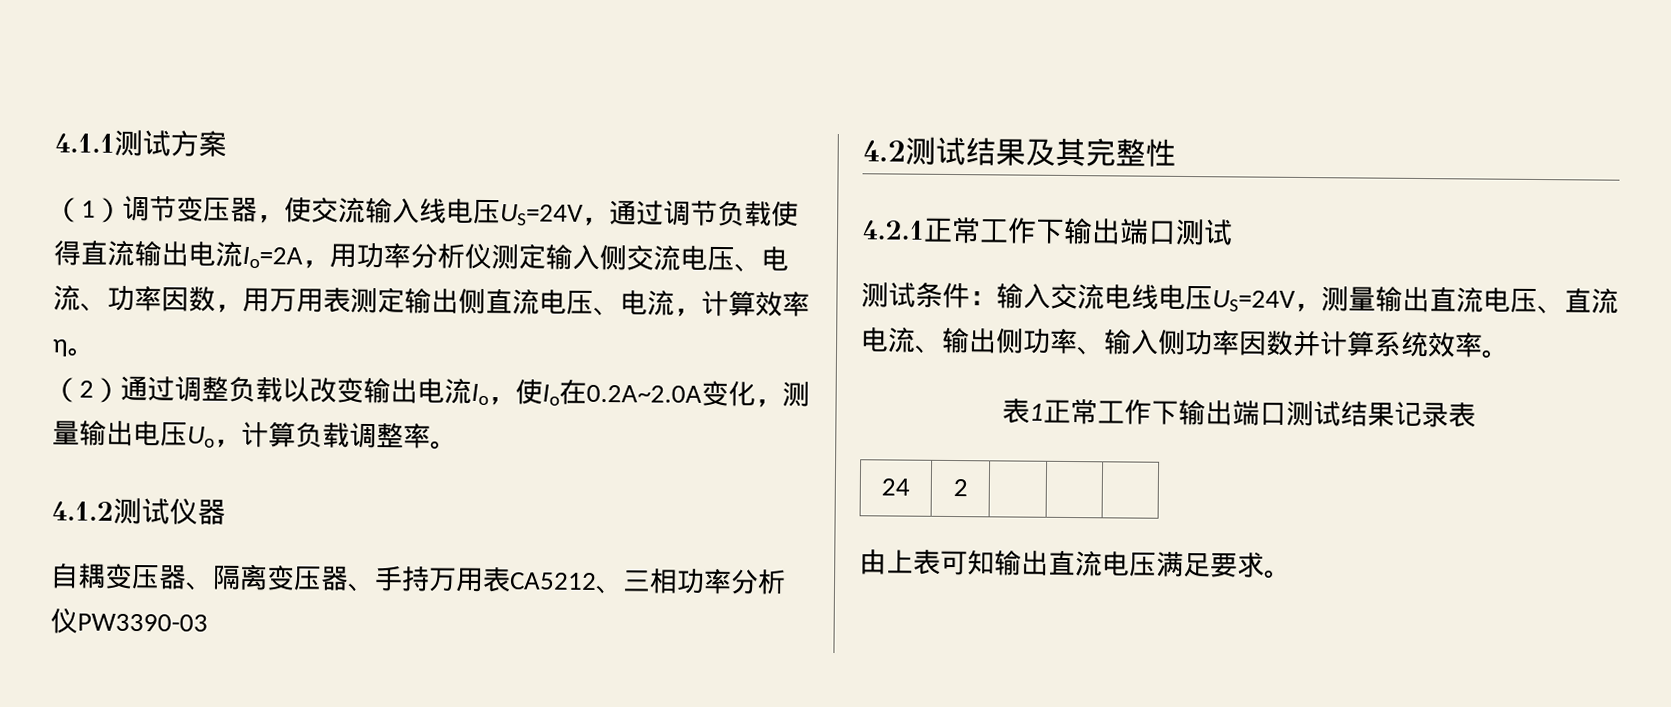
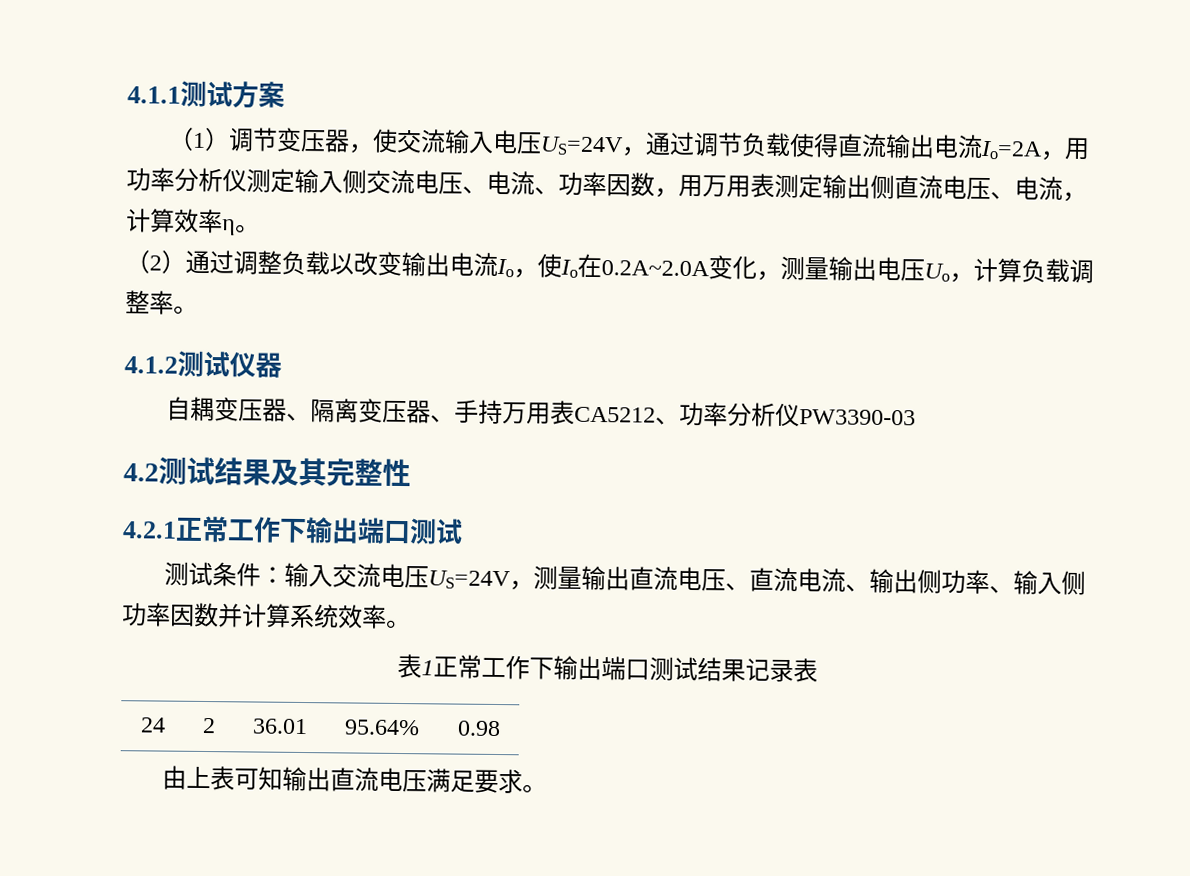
- （1）调节变压器，使交流输入线电压US=24V，通过调节负载使得直流输出电流Io=2A，用功率分析仪测定输入侧交流电压、电流、功率因数，用万用表测定输出侧直流电压、电流，计算效率η。
+ （1）调节变压器，使交流输入电压US=24V，通过调节负载使得直流输出电流Io=2A，用功率分析仪测定输入侧交流电压、电流、功率因数，用万用表测定输出侧直流电压、电流，计算效率η。
- 自耦变压器、隔离变压器、手持万用表CA5212、三相功率分析仪PW3390-03
+ 自耦变压器、隔离变压器、手持万用表CA5212、功率分析仪PW3390-03
- 测试条件：输入交流电线电压US=24V，测量输出直流电压、直流电流、输出侧功率、输入侧功率因数并计算系统效率。
+ 测试条件：输入交流电压US=24V，测量输出直流电压、直流电流、输出侧功率、输入侧功率因数并计算系统效率。
- 24 | 2 | | |
+ 24 | 2 | 36.01 | 95.64% | 0.98

